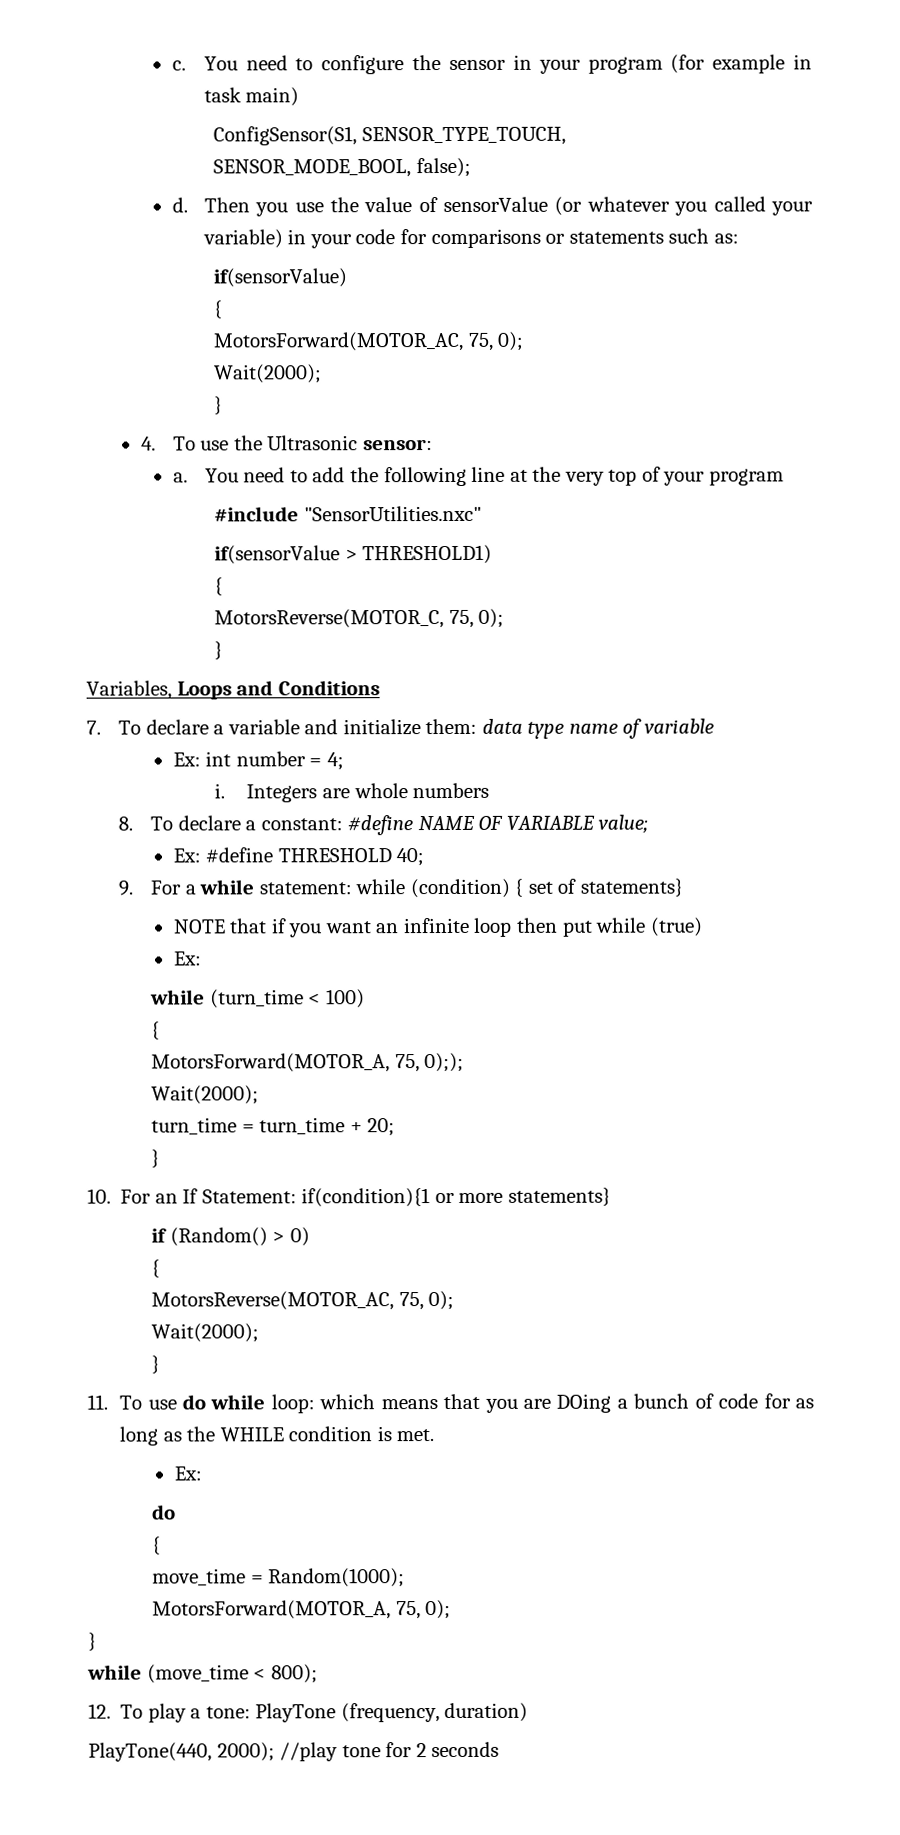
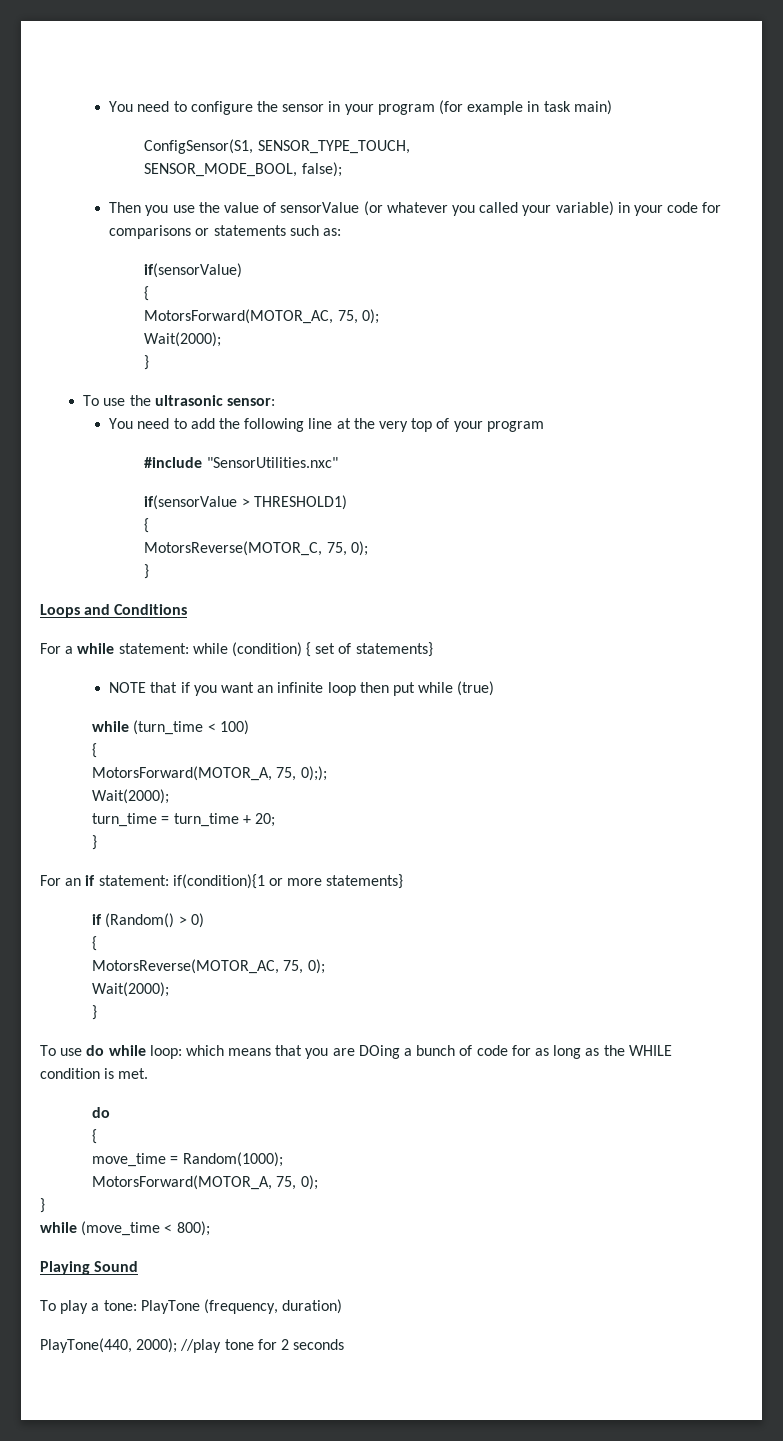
- c.
- d.
- 4. To use the Ultrasonic sensor:
+ To use the ultrasonic sensor:
- a.
- Variables, Loops and Conditions
+ Loops and Conditions
- 7. To declare a variable and initialize them: data type name of variable
- Ex: int number = 4;
- i. Integers are whole numbers
- 8. To declare a constant: #define NAME OF VARIABLE value;
- Ex: #define THRESHOLD 40;
- 9. For a while statement: while (condition) { set of statements}
+ For a while statement: while (condition) { set of statements}
  NOTE that if you want an infinite loop then put while (true)
- Ex:
- 10. For an If Statement: if(condition){1 or more statements}
+ For an if statement: if(condition){1 or more statements}
- 11. To use do while loop: which means that you are DOing a bunch of code for as long as the WHILE condition is met.
- Ex:
+ To use do while loop: which means that you are DOing a bunch of code for as long as the WHILE condition is met.
- 12. To play a tone: PlayTone (frequency, duration)
+ Playing Sound
+ To play a tone: PlayTone (frequency, duration)

